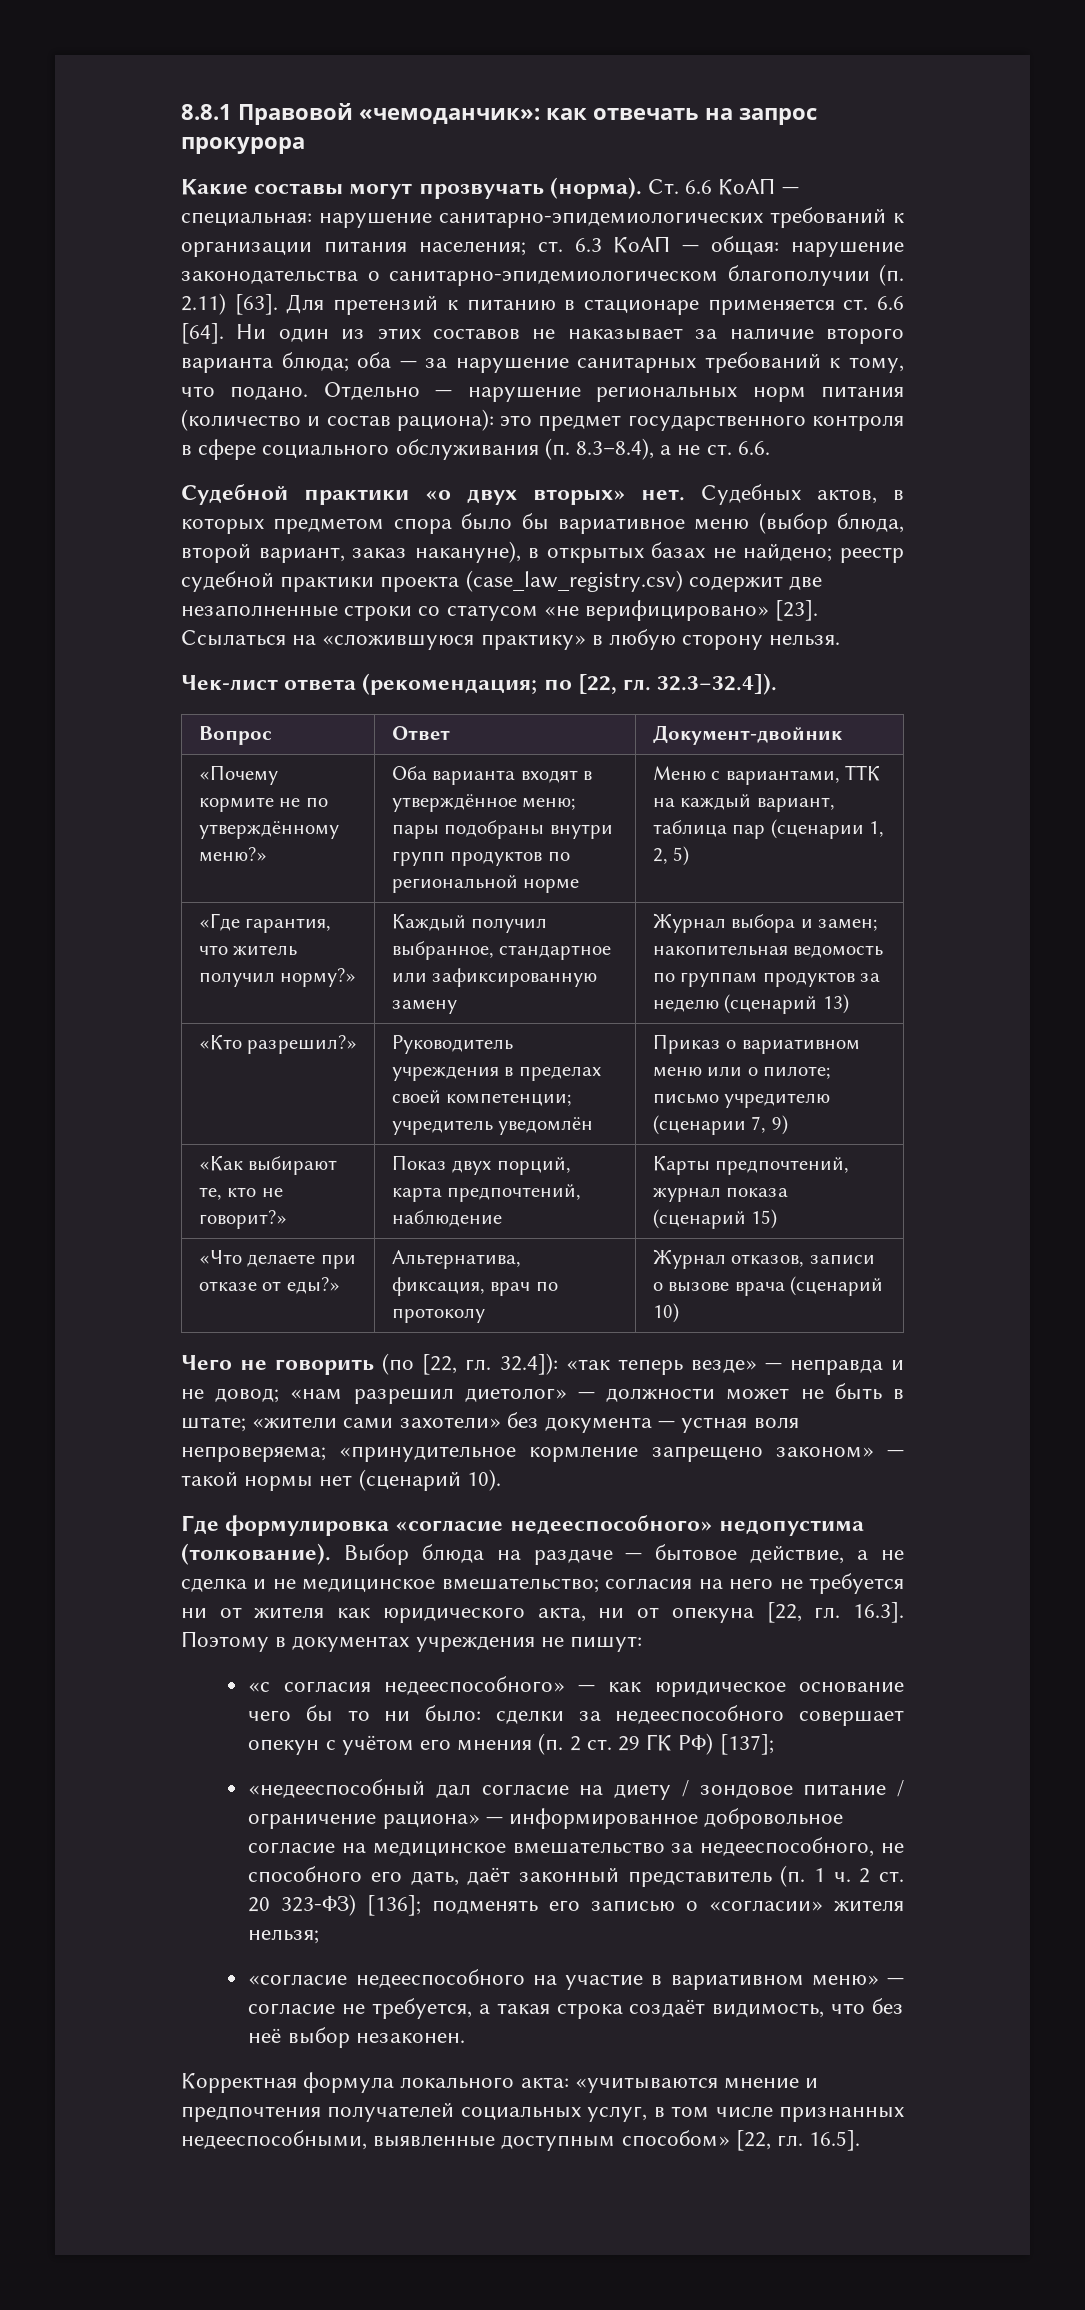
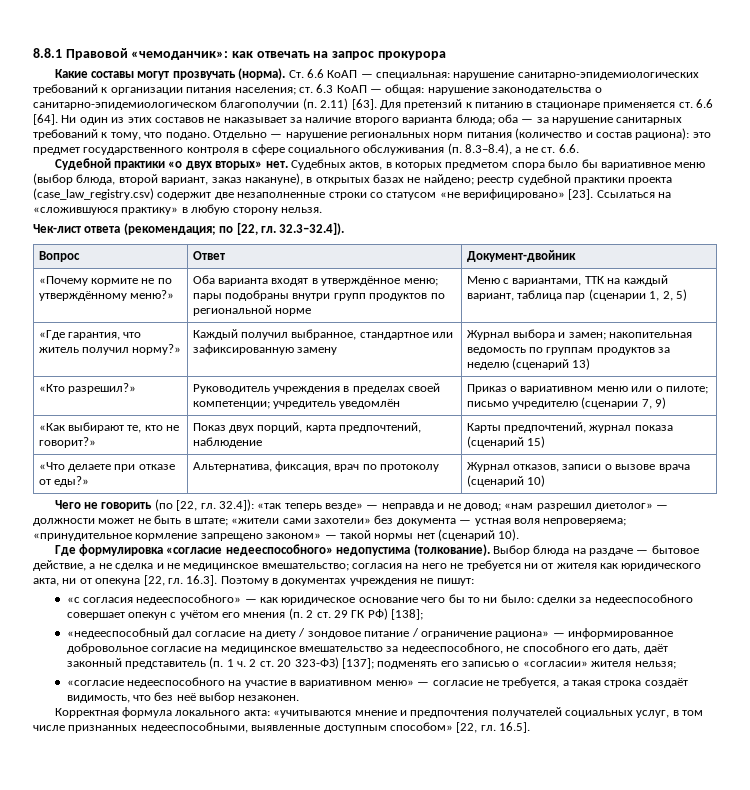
- «с согласия недееспособного» — как юридическое основание чего бы то ни было: сделки за недееспособного совершает опекун с учётом его мнения (п. 2 ст. 29 ГК РФ) [137];
+ «с согласия недееспособного» — как юридическое основание чего бы то ни было: сделки за недееспособного совершает опекун с учётом его мнения (п. 2 ст. 29 ГК РФ) [138];
- «недееспособный дал согласие на диету / зондовое питание / ограничение рациона» — информированное добровольное согласие на медицинское вмешательство за недееспособного, не способного его дать, даёт законный представитель (п. 1 ч. 2 ст. 20 323-ФЗ) [136]; подменять его записью о «согласии» жителя нельзя;
+ «недееспособный дал согласие на диету / зондовое питание / ограничение рациона» — информированное добровольное согласие на медицинское вмешательство за недееспособного, не способного его дать, даёт законный представитель (п. 1 ч. 2 ст. 20 323-ФЗ) [137]; подменять его записью о «согласии» жителя нельзя;

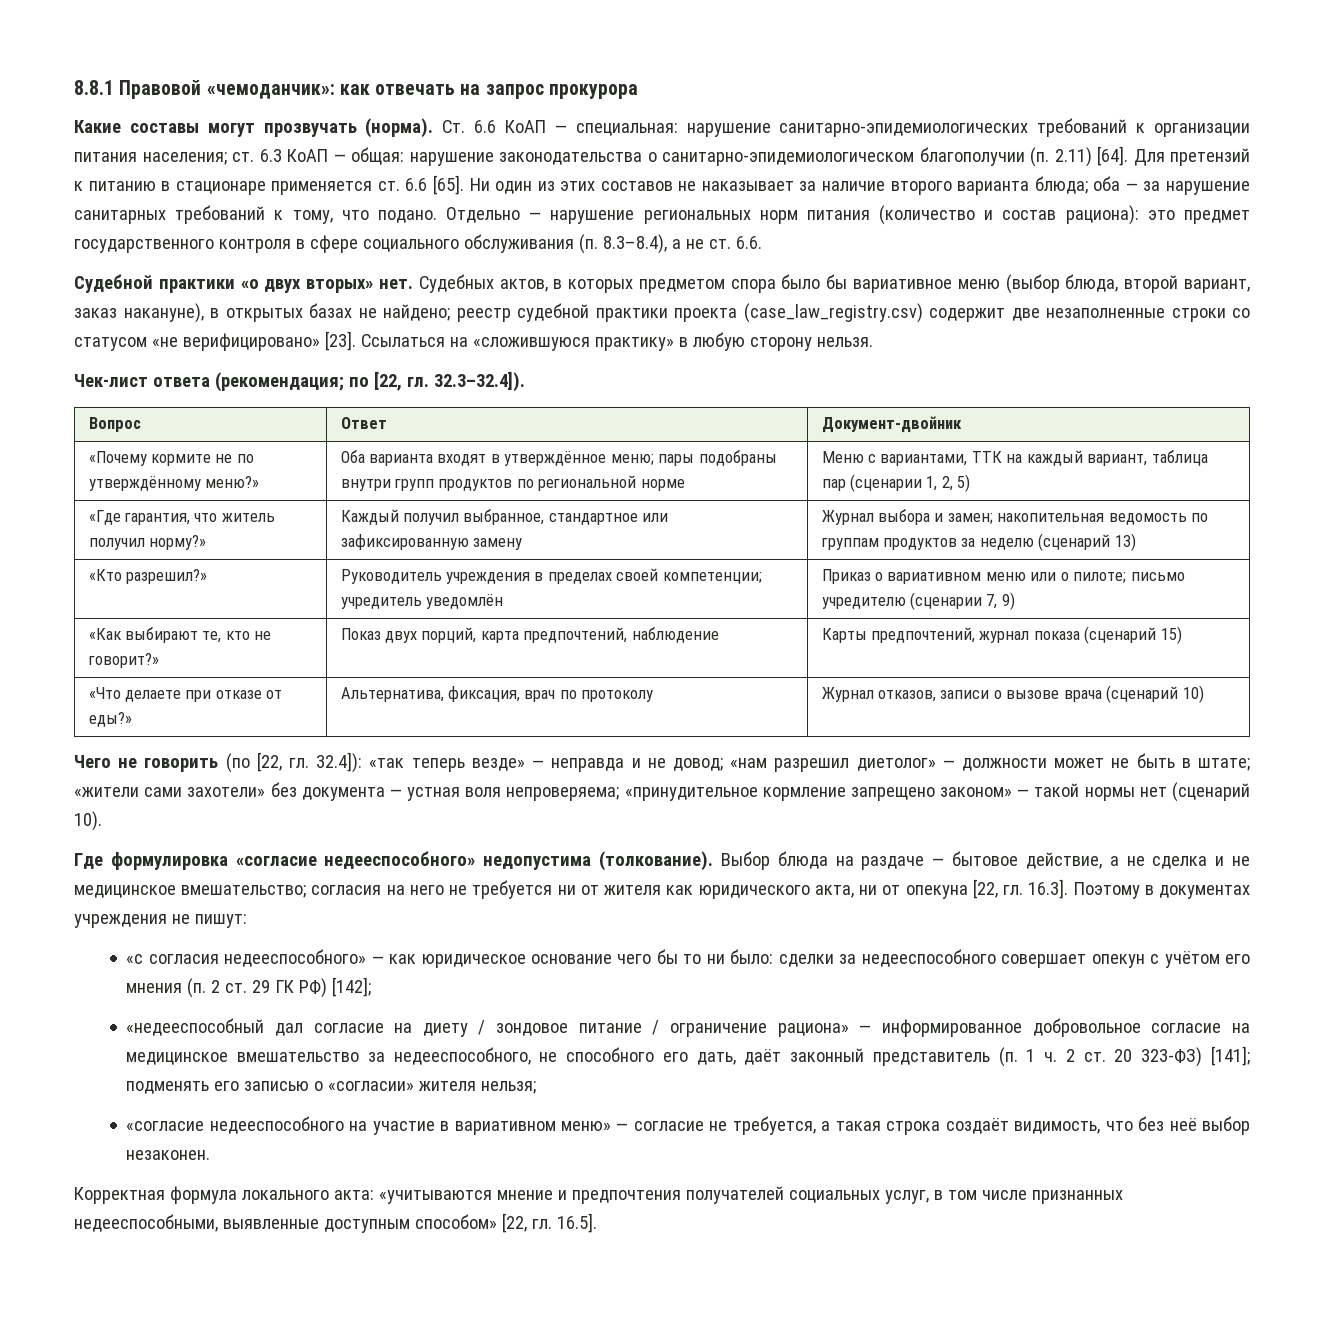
- Ст. 6.6 КоАП — специальная: нарушение санитарно-эпидемиологических требований к организации питания населения; ст. 6.3 КоАП — общая: нарушение законодательства о санитарно-эпидемиологическом благополучии (п. 2.11) [63].
+ Ст. 6.6 КоАП — специальная: нарушение санитарно-эпидемиологических требований к организации питания населения; ст. 6.3 КоАП — общая: нарушение законодательства о санитарно-эпидемиологическом благополучии (п. 2.11) [64].
- Для претензий к питанию в стационаре применяется ст. 6.6 [64].
+ Для претензий к питанию в стационаре применяется ст. 6.6 [65].
- «с согласия недееспособного» — как юридическое основание чего бы то ни было: сделки за недееспособного совершает опекун с учётом его мнения (п. 2 ст. 29 ГК РФ) [138];
+ «с согласия недееспособного» — как юридическое основание чего бы то ни было: сделки за недееспособного совершает опекун с учётом его мнения (п. 2 ст. 29 ГК РФ) [142];
- «недееспособный дал согласие на диету / зондовое питание / ограничение рациона» — информированное добровольное согласие на медицинское вмешательство за недееспособного, не способного его дать, даёт законный представитель (п. 1 ч. 2 ст. 20 323-ФЗ) [137]; подменять его записью о «согласии» жителя нельзя;
+ «недееспособный дал согласие на диету / зондовое питание / ограничение рациона» — информированное добровольное согласие на медицинское вмешательство за недееспособного, не способного его дать, даёт законный представитель (п. 1 ч. 2 ст. 20 323-ФЗ) [141]; подменять его записью о «согласии» жителя нельзя;

